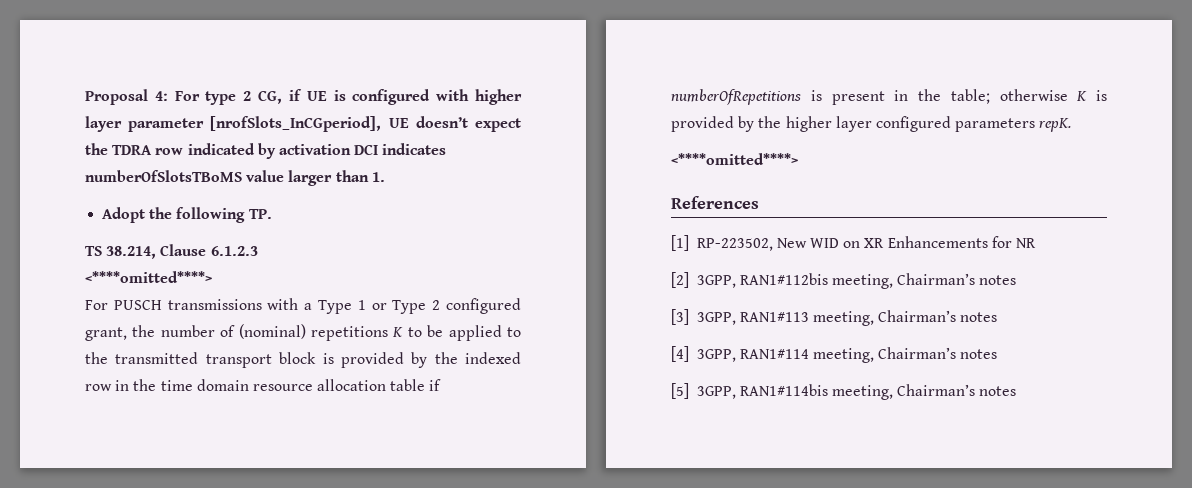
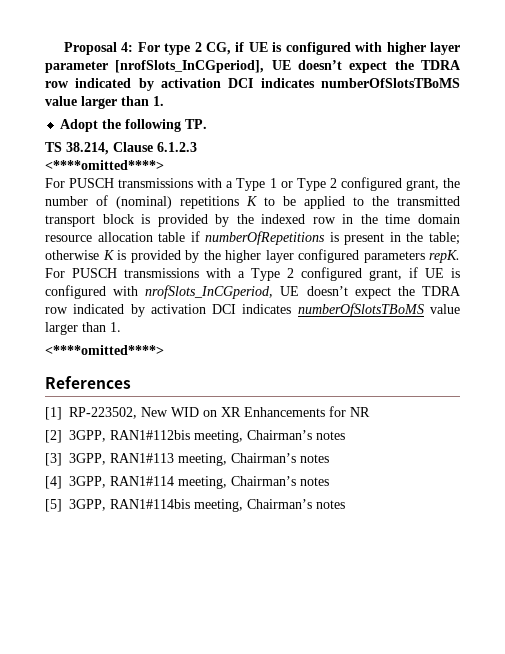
+ For PUSCH transmissions with a Type 2 configured grant, if UE is configured with nrofSlots_InCGperiod, UE doesn’t expect the TDRA row indicated by activation DCI indicates numberOfSlotsTBoMS value larger than 1.

